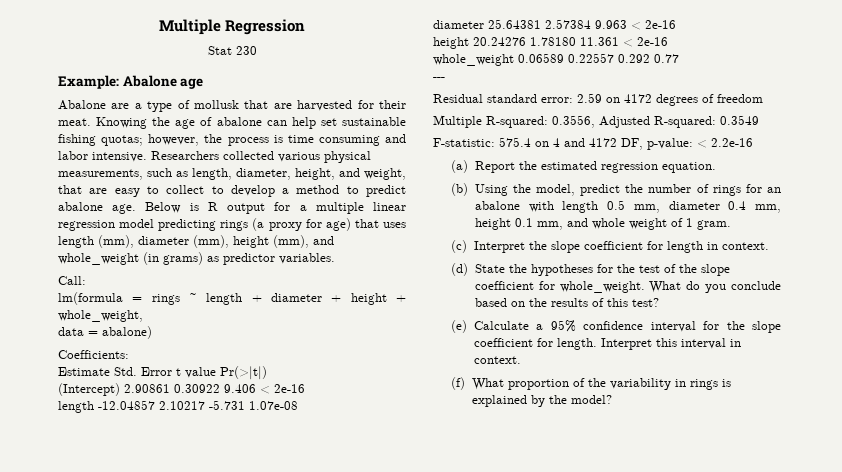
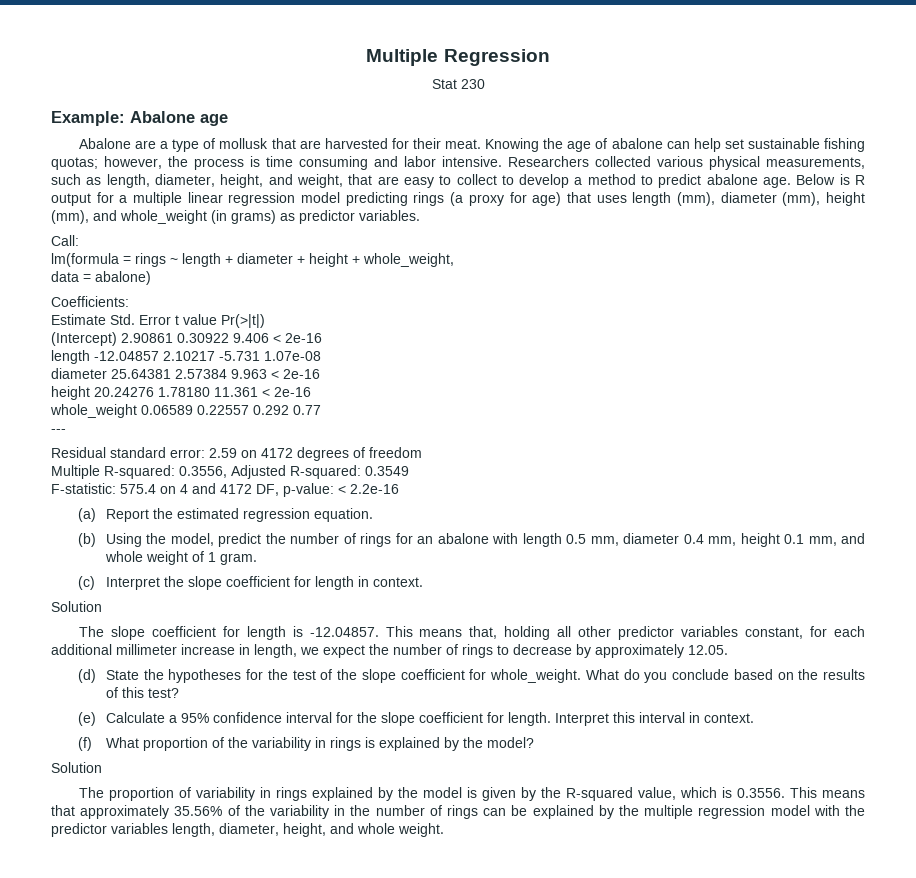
  (c) Interpret the slope coefficient for length in context.
+ Solution
+ The slope coefficient for length is -12.04857. This means that, holding all other predictor variables constant, for each additional millimeter increase in length, we expect the number of rings to decrease by approximately 12.05.
  (f) What proportion of the variability in rings is explained by the model?
+ Solution
+ The proportion of variability in rings explained by the model is given by the R-squared value, which is 0.3556. This means that approximately 35.56% of the variability in the number of rings can be explained by the multiple regression model with the predictor variables length, diameter, height, and whole weight.

